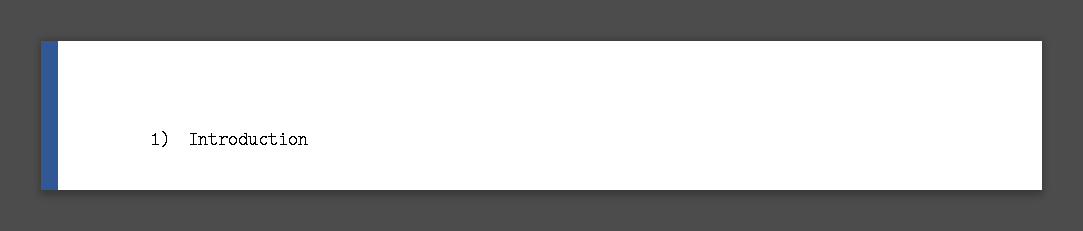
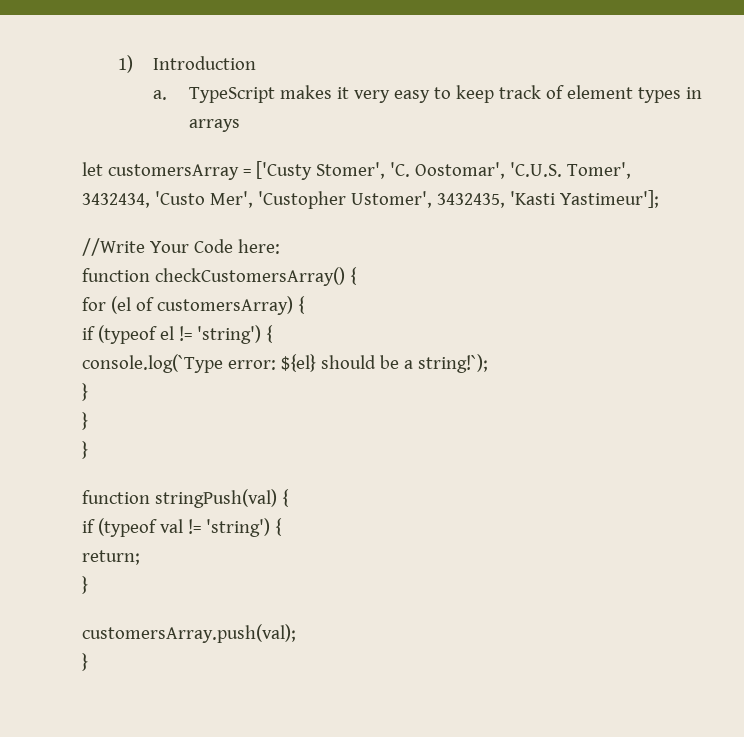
+ a. TypeScript makes it very easy to keep track of element types in arrays
+ let customersArray = ['Custy Stomer', 'C. Oostomar', 'C.U.S. Tomer', 3432434, 'Custo Mer', 'Custopher Ustomer', 3432435, 'Kasti Yastimeur'];
+ //Write Your Code here:
+ function checkCustomersArray() {
+ for (el of customersArray) {
+ if (typeof el != 'string') {
+ console.log(`Type error: ${el} should be a string!`);
+ }
+ }
+ }
+ function stringPush(val) {
+ if (typeof val != 'string') {
+ return;
+ }
+ customersArray.push(val);
+ }

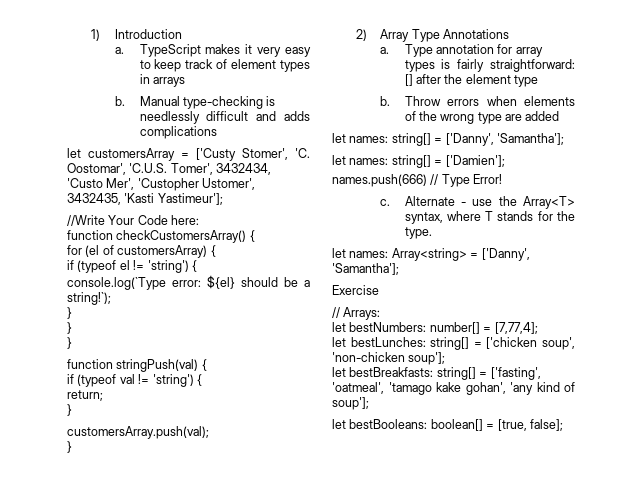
+ b. Manual type-checking is needlessly difficult and adds complications
+ 2) Array Type Annotations
+ a. Type annotation for array types is fairly straightforward: [] after the element type
+ b. Throw errors when elements of the wrong type are added
+ let names: string[] = ['Danny', 'Samantha'];
+ let names: string[] = ['Damien'];
+ names.push(666) // Type Error!
+ c. Alternate - use the Array<T> syntax, where T stands for the type.
+ let names: Array<string> = ['Danny', 'Samantha'];
+ Exercise
+ // Arrays:
+ let bestNumbers: number[] = [7,77,4];
+ let bestLunches: string[] = ['chicken soup', 'non-chicken soup'];
+ let bestBreakfasts: string[] = ['fasting', 'oatmeal', 'tamago kake gohan', 'any kind of soup'];
+ let bestBooleans: boolean[] = [true, false];

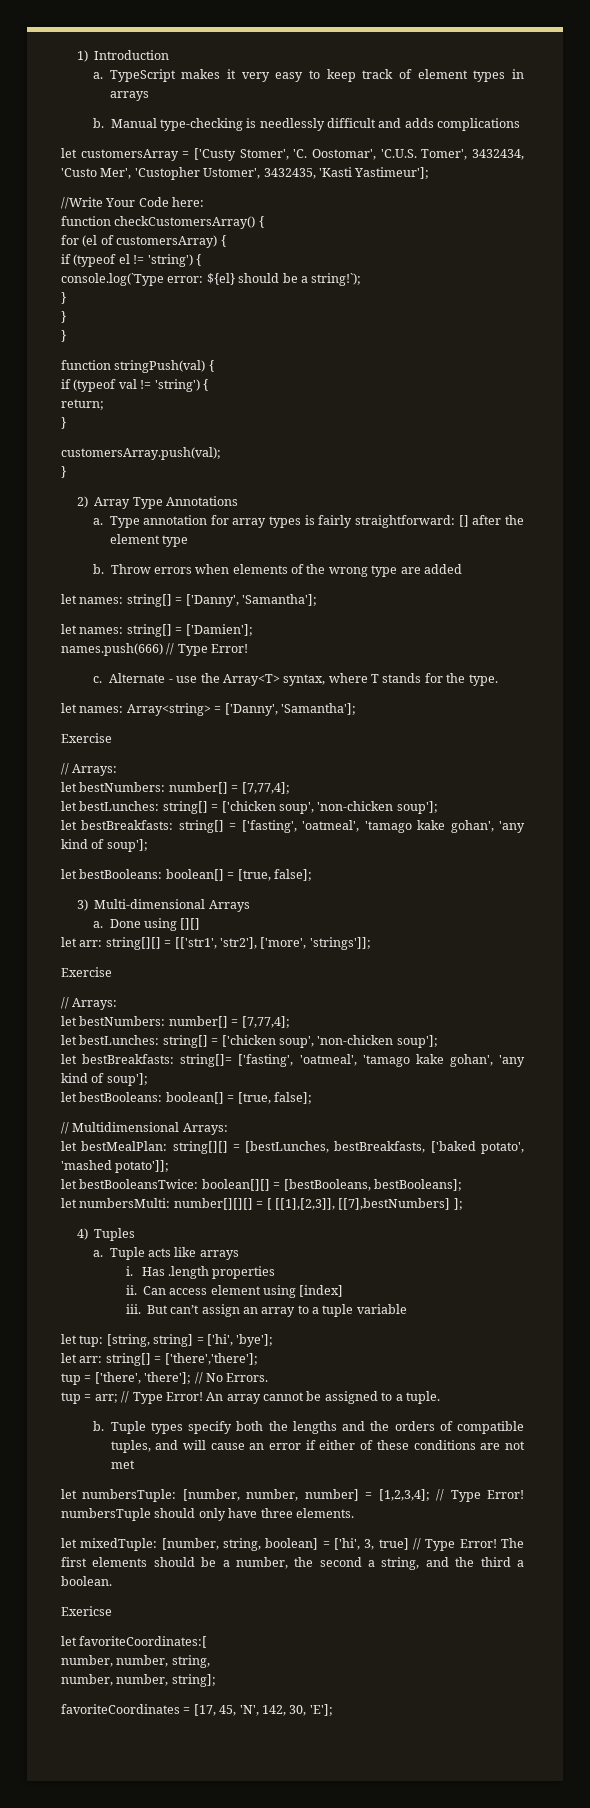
+ 3) Multi-dimensional Arrays
+ a. Done using [][]
+ let arr: string[][] = [['str1', 'str2'], ['more', 'strings']];
+ Exercise
+ // Arrays:
+ let bestNumbers: number[] = [7,77,4];
+ let bestLunches: string[] = ['chicken soup', 'non-chicken soup'];
+ let bestBreakfasts: string[]= ['fasting', 'oatmeal', 'tamago kake gohan', 'any kind of soup'];
+ let bestBooleans: boolean[] = [true, false];
+ // Multidimensional Arrays:
+ let bestMealPlan: string[][] = [bestLunches, bestBreakfasts, ['baked potato', 'mashed potato']];
+ let bestBooleansTwice: boolean[][] = [bestBooleans, bestBooleans];
+ let numbersMulti: number[][][] = [ [[1],[2,3]], [[7],bestNumbers] ];
+ 4) Tuples
+ a. Tuple acts like arrays
+ i. Has .length properties
+ ii. Can access element using [index]
+ iii. But can’t assign an array to a tuple variable
+ let tup: [string, string] = ['hi', 'bye'];
+ let arr: string[] = ['there','there'];
+ tup = ['there', 'there']; // No Errors.
+ tup = arr; // Type Error! An array cannot be assigned to a tuple.
+ b. Tuple types specify both the lengths and the orders of compatible tuples, and will cause an error if either of these conditions are not met
+ let numbersTuple: [number, number, number] = [1,2,3,4]; // Type Error! numbersTuple should only have three elements.
+ let mixedTuple: [number, string, boolean] = ['hi', 3, true] // Type Error! The first elements should be a number, the second a string, and the third a boolean.
+ Exericse
+ let favoriteCoordinates:[
+ number, number, string,
+ number, number, string];
+ favoriteCoordinates = [17, 45, 'N', 142, 30, 'E'];

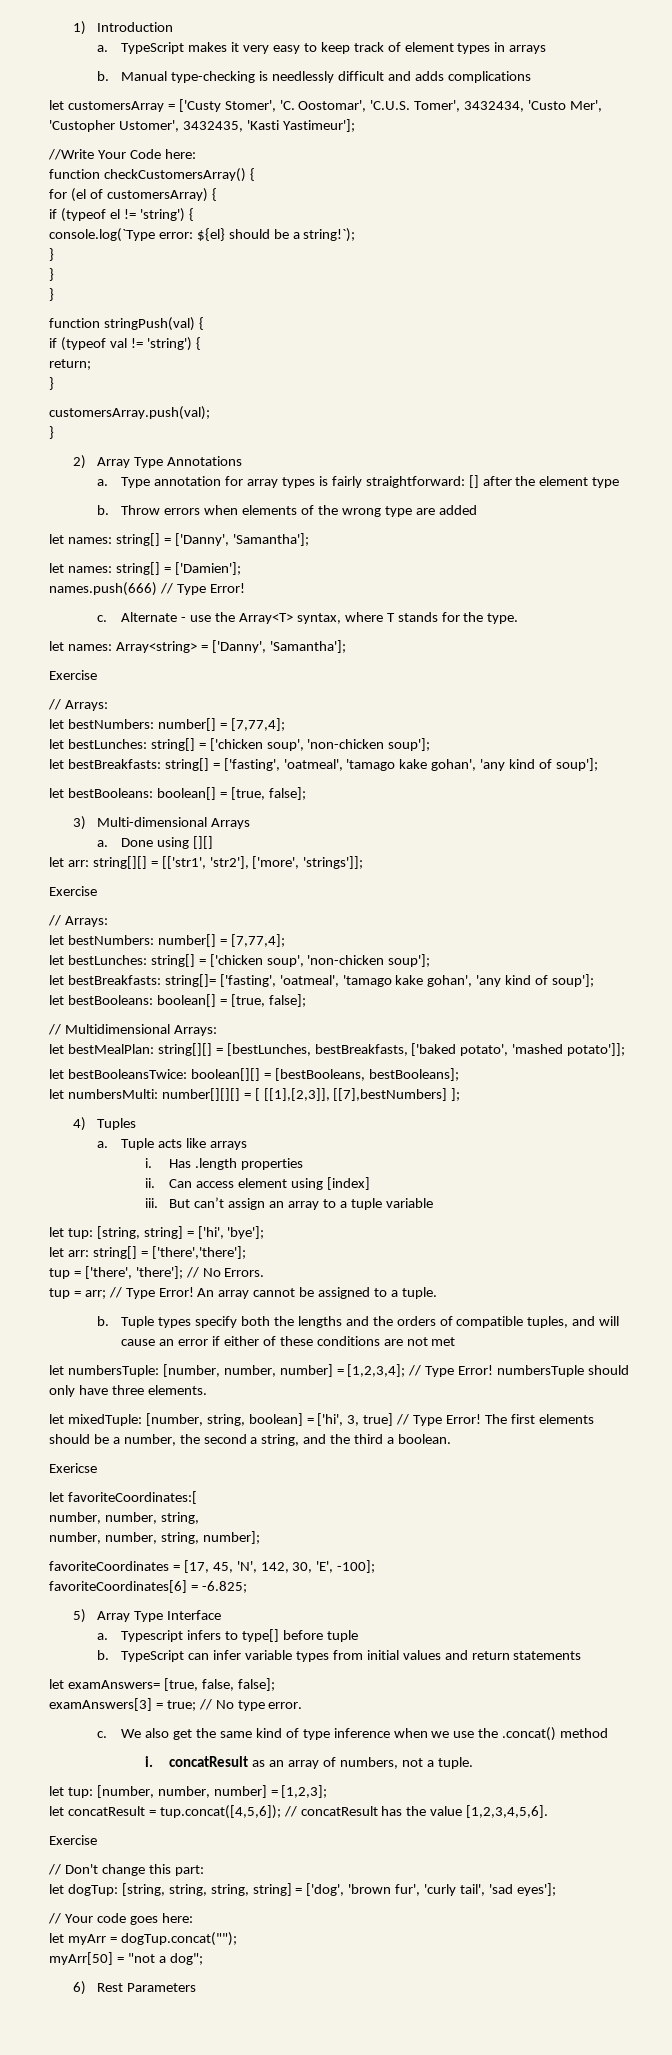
- number, number, string];
+ number, number, string, number];
- favoriteCoordinates = [17, 45, 'N', 142, 30, 'E'];
+ favoriteCoordinates = [17, 45, 'N', 142, 30, 'E', -100];
+ favoriteCoordinates[6] = -6.825;
+ 5) Array Type Interface
+ a. Typescript infers to type[] before tuple
+ b. TypeScript can infer variable types from initial values and return statements
+ let examAnswers= [true, false, false];
+ examAnswers[3] = true; // No type error.
+ c. We also get the same kind of type inference when we use the .concat() method
+ i. concatResult as an array of numbers, not a tuple.
+ let tup: [number, number, number] = [1,2,3];
+ let concatResult = tup.concat([4,5,6]); // concatResult has the value [1,2,3,4,5,6].
+ Exercise
+ // Don't change this part:
+ let dogTup: [string, string, string, string] = ['dog', 'brown fur', 'curly tail', 'sad eyes'];
+ // Your code goes here:
+ let myArr = dogTup.concat("");
+ myArr[50] = "not a dog";
+ 6) Rest Parameters

